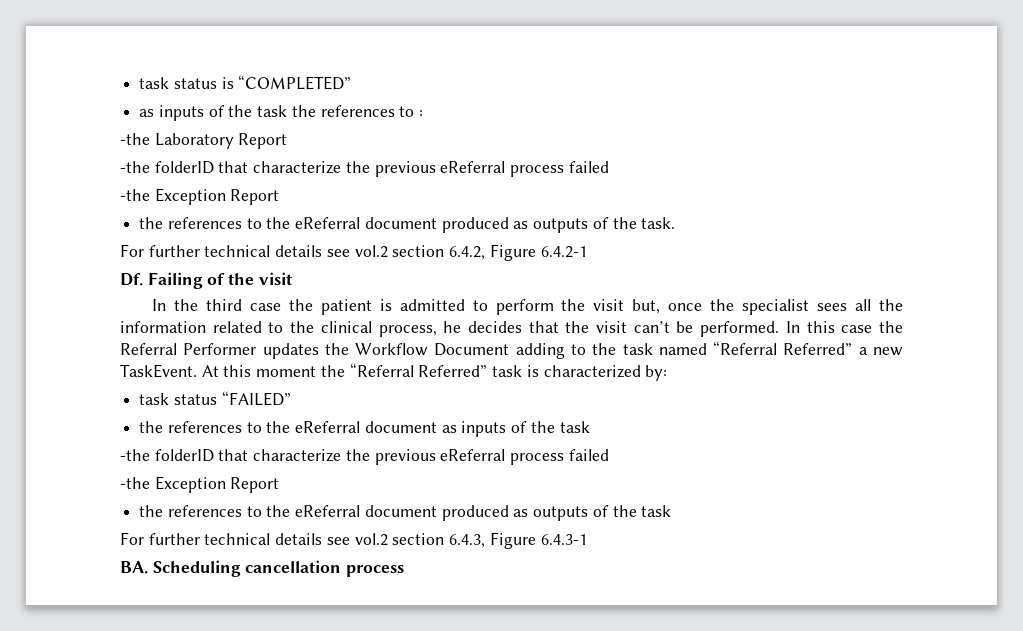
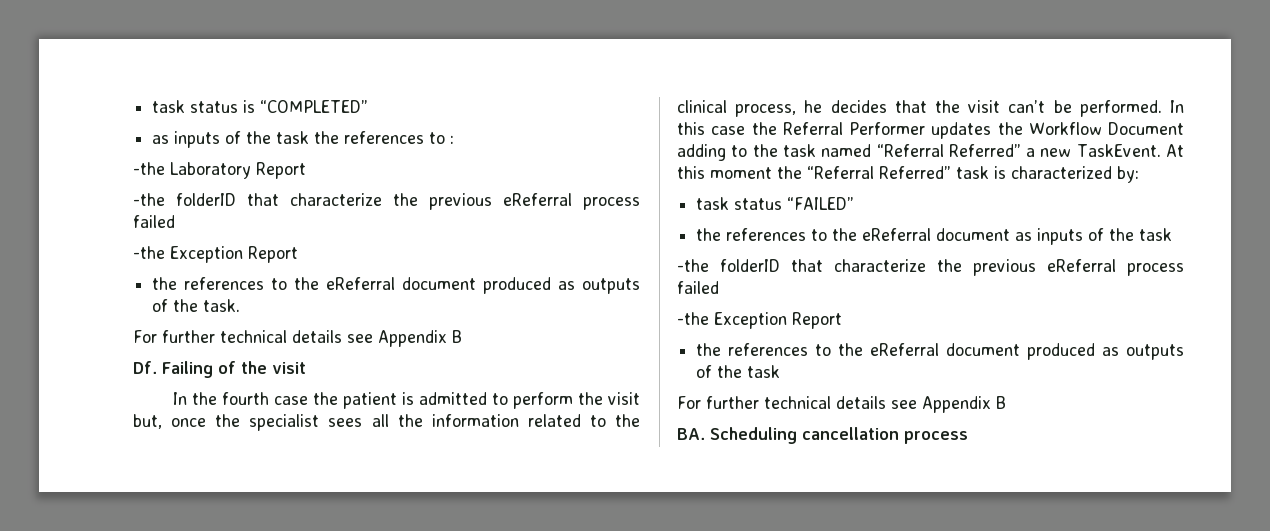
  the references to the eReferral document produced as outputs of the task.
- For further technical details see vol.2 section 6.4.2, Figure 6.4.2-1
+ For further technical details see Appendix B
- In the third case the patient is admitted to perform the visit but, once the specialist sees all the information related to the clinical process, he decides that the visit can’t be performed.
+ In the fourth case the patient is admitted to perform the visit but, once the specialist sees all the information related to the clinical process, he decides that the visit can’t be performed.
  the references to the eReferral document produced as outputs of the task
- For further technical details see vol.2 section 6.4.3, Figure 6.4.3-1
+ For further technical details see Appendix B

